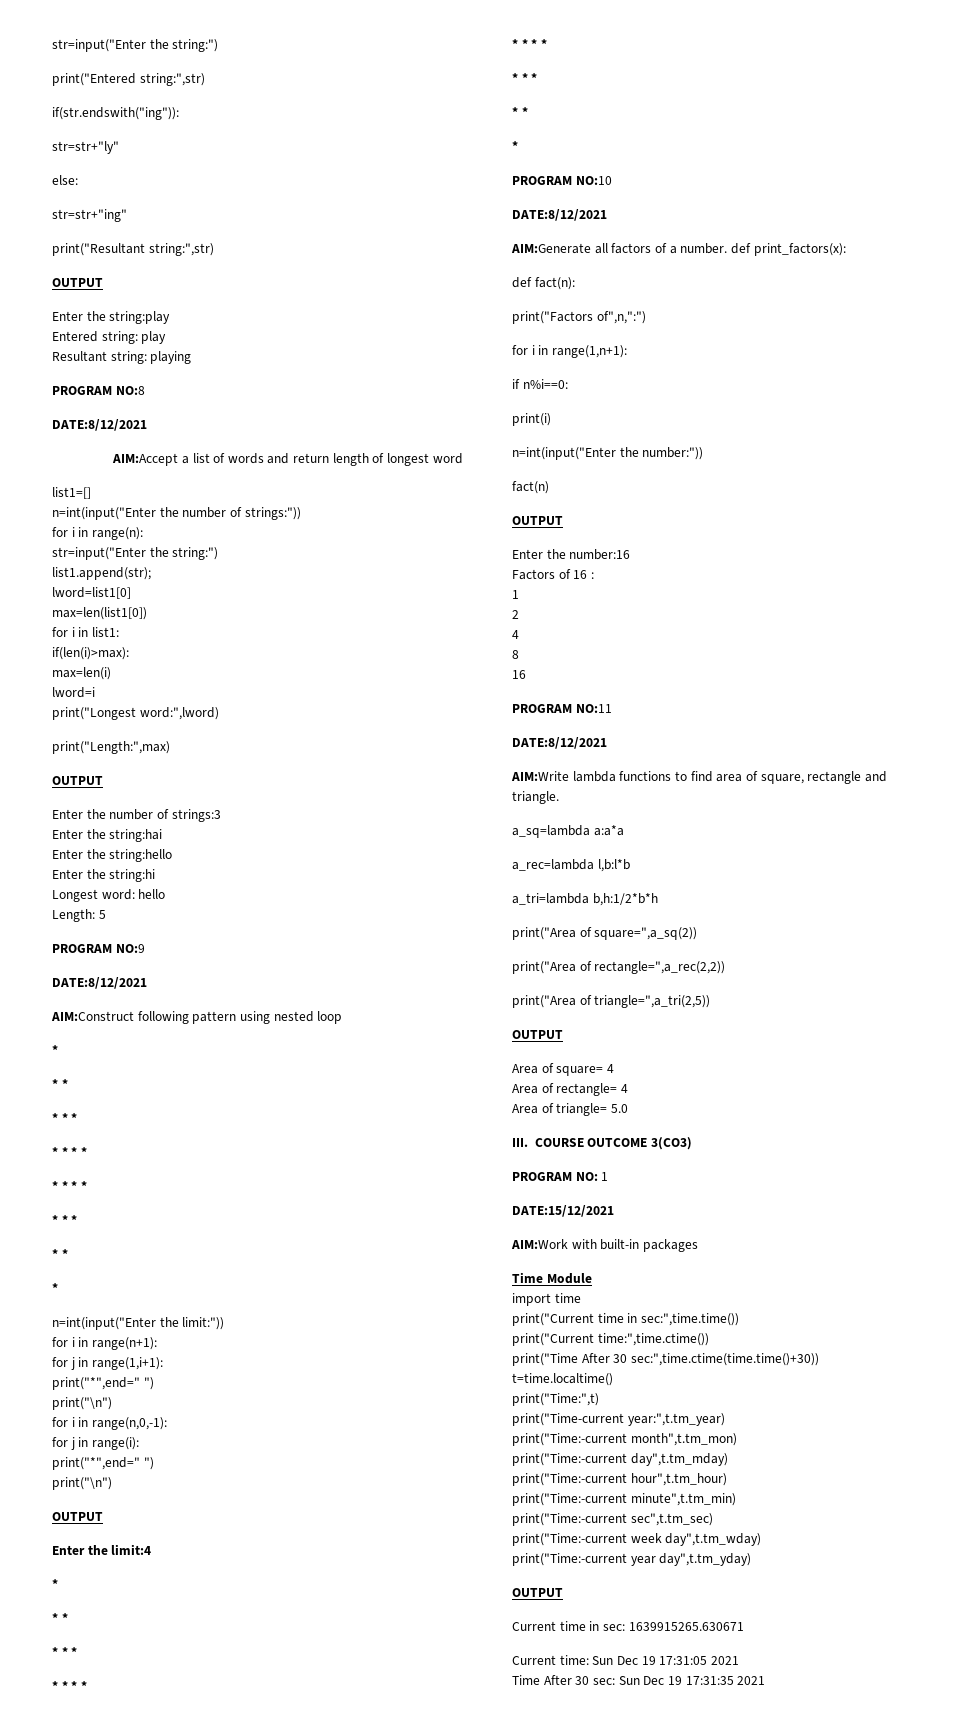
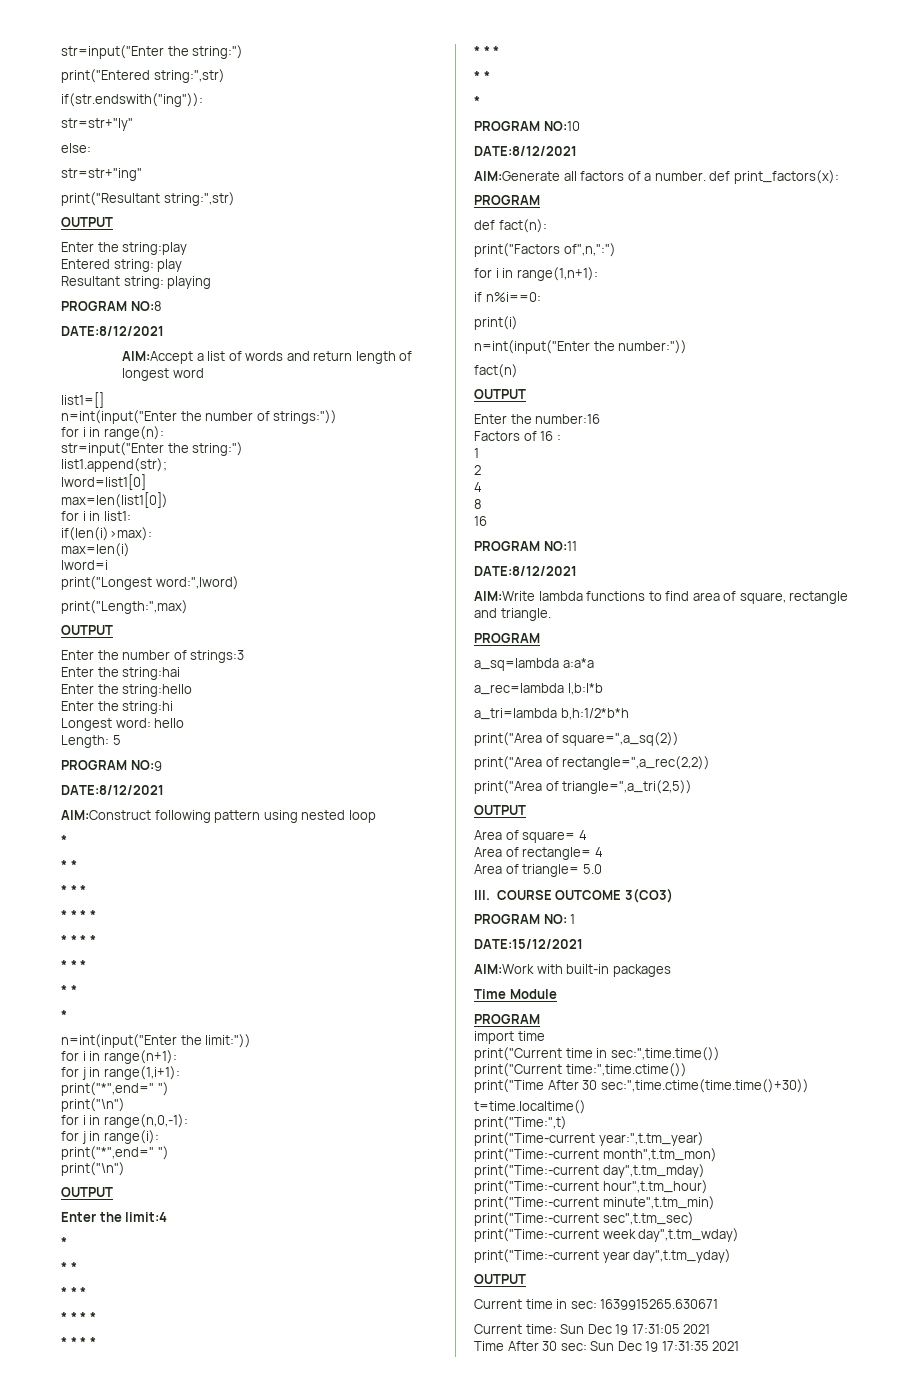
  AIM:Generate all factors of a number. def print_factors(x):
+ PROGRAM
  AIM:Write lambda functions to find area of square, rectangle and triangle.
+ PROGRAM
  Time Module
+ PROGRAM

